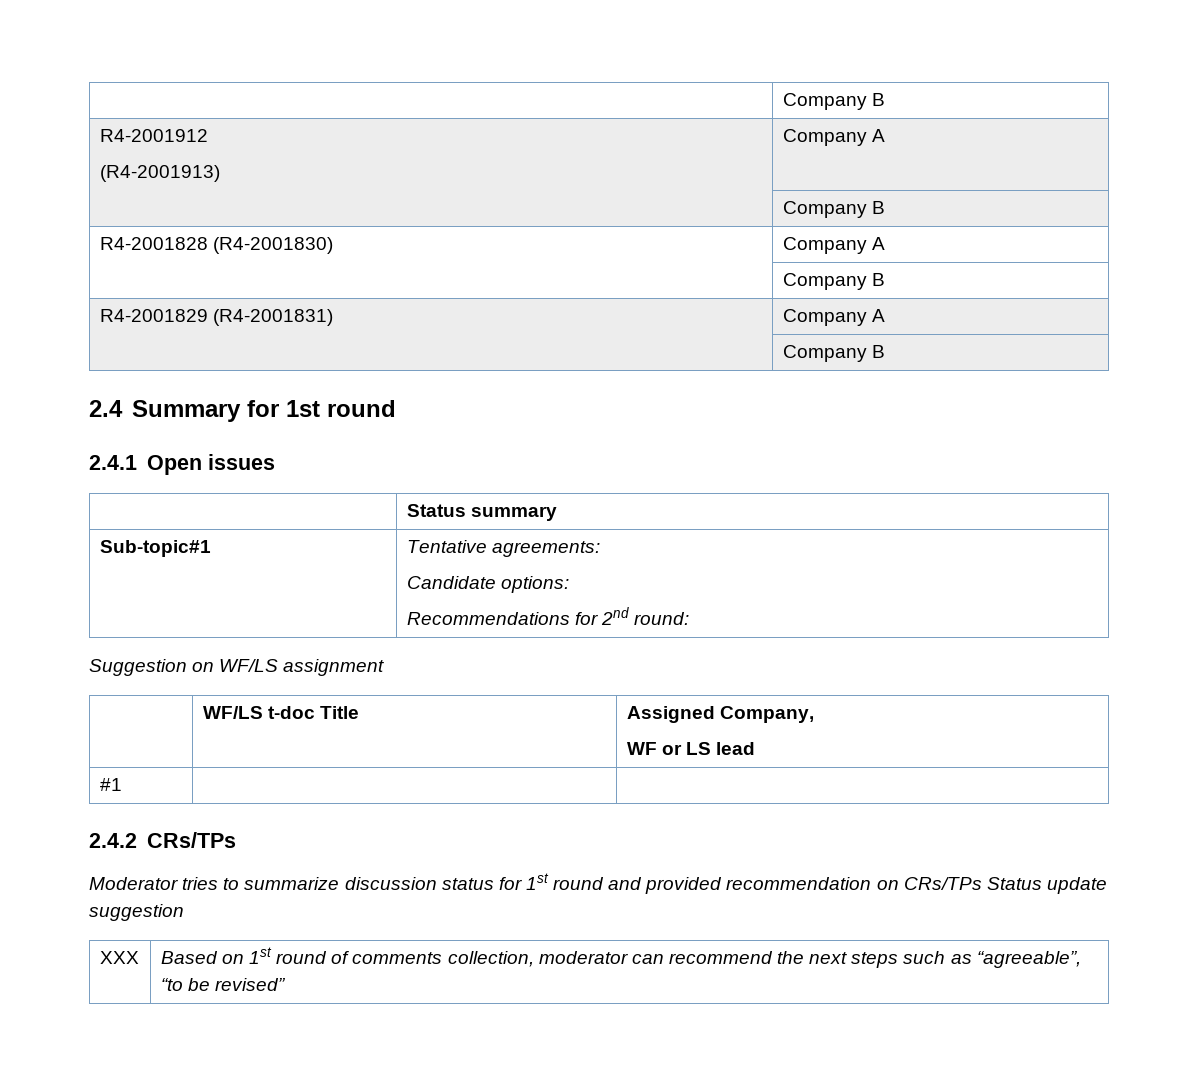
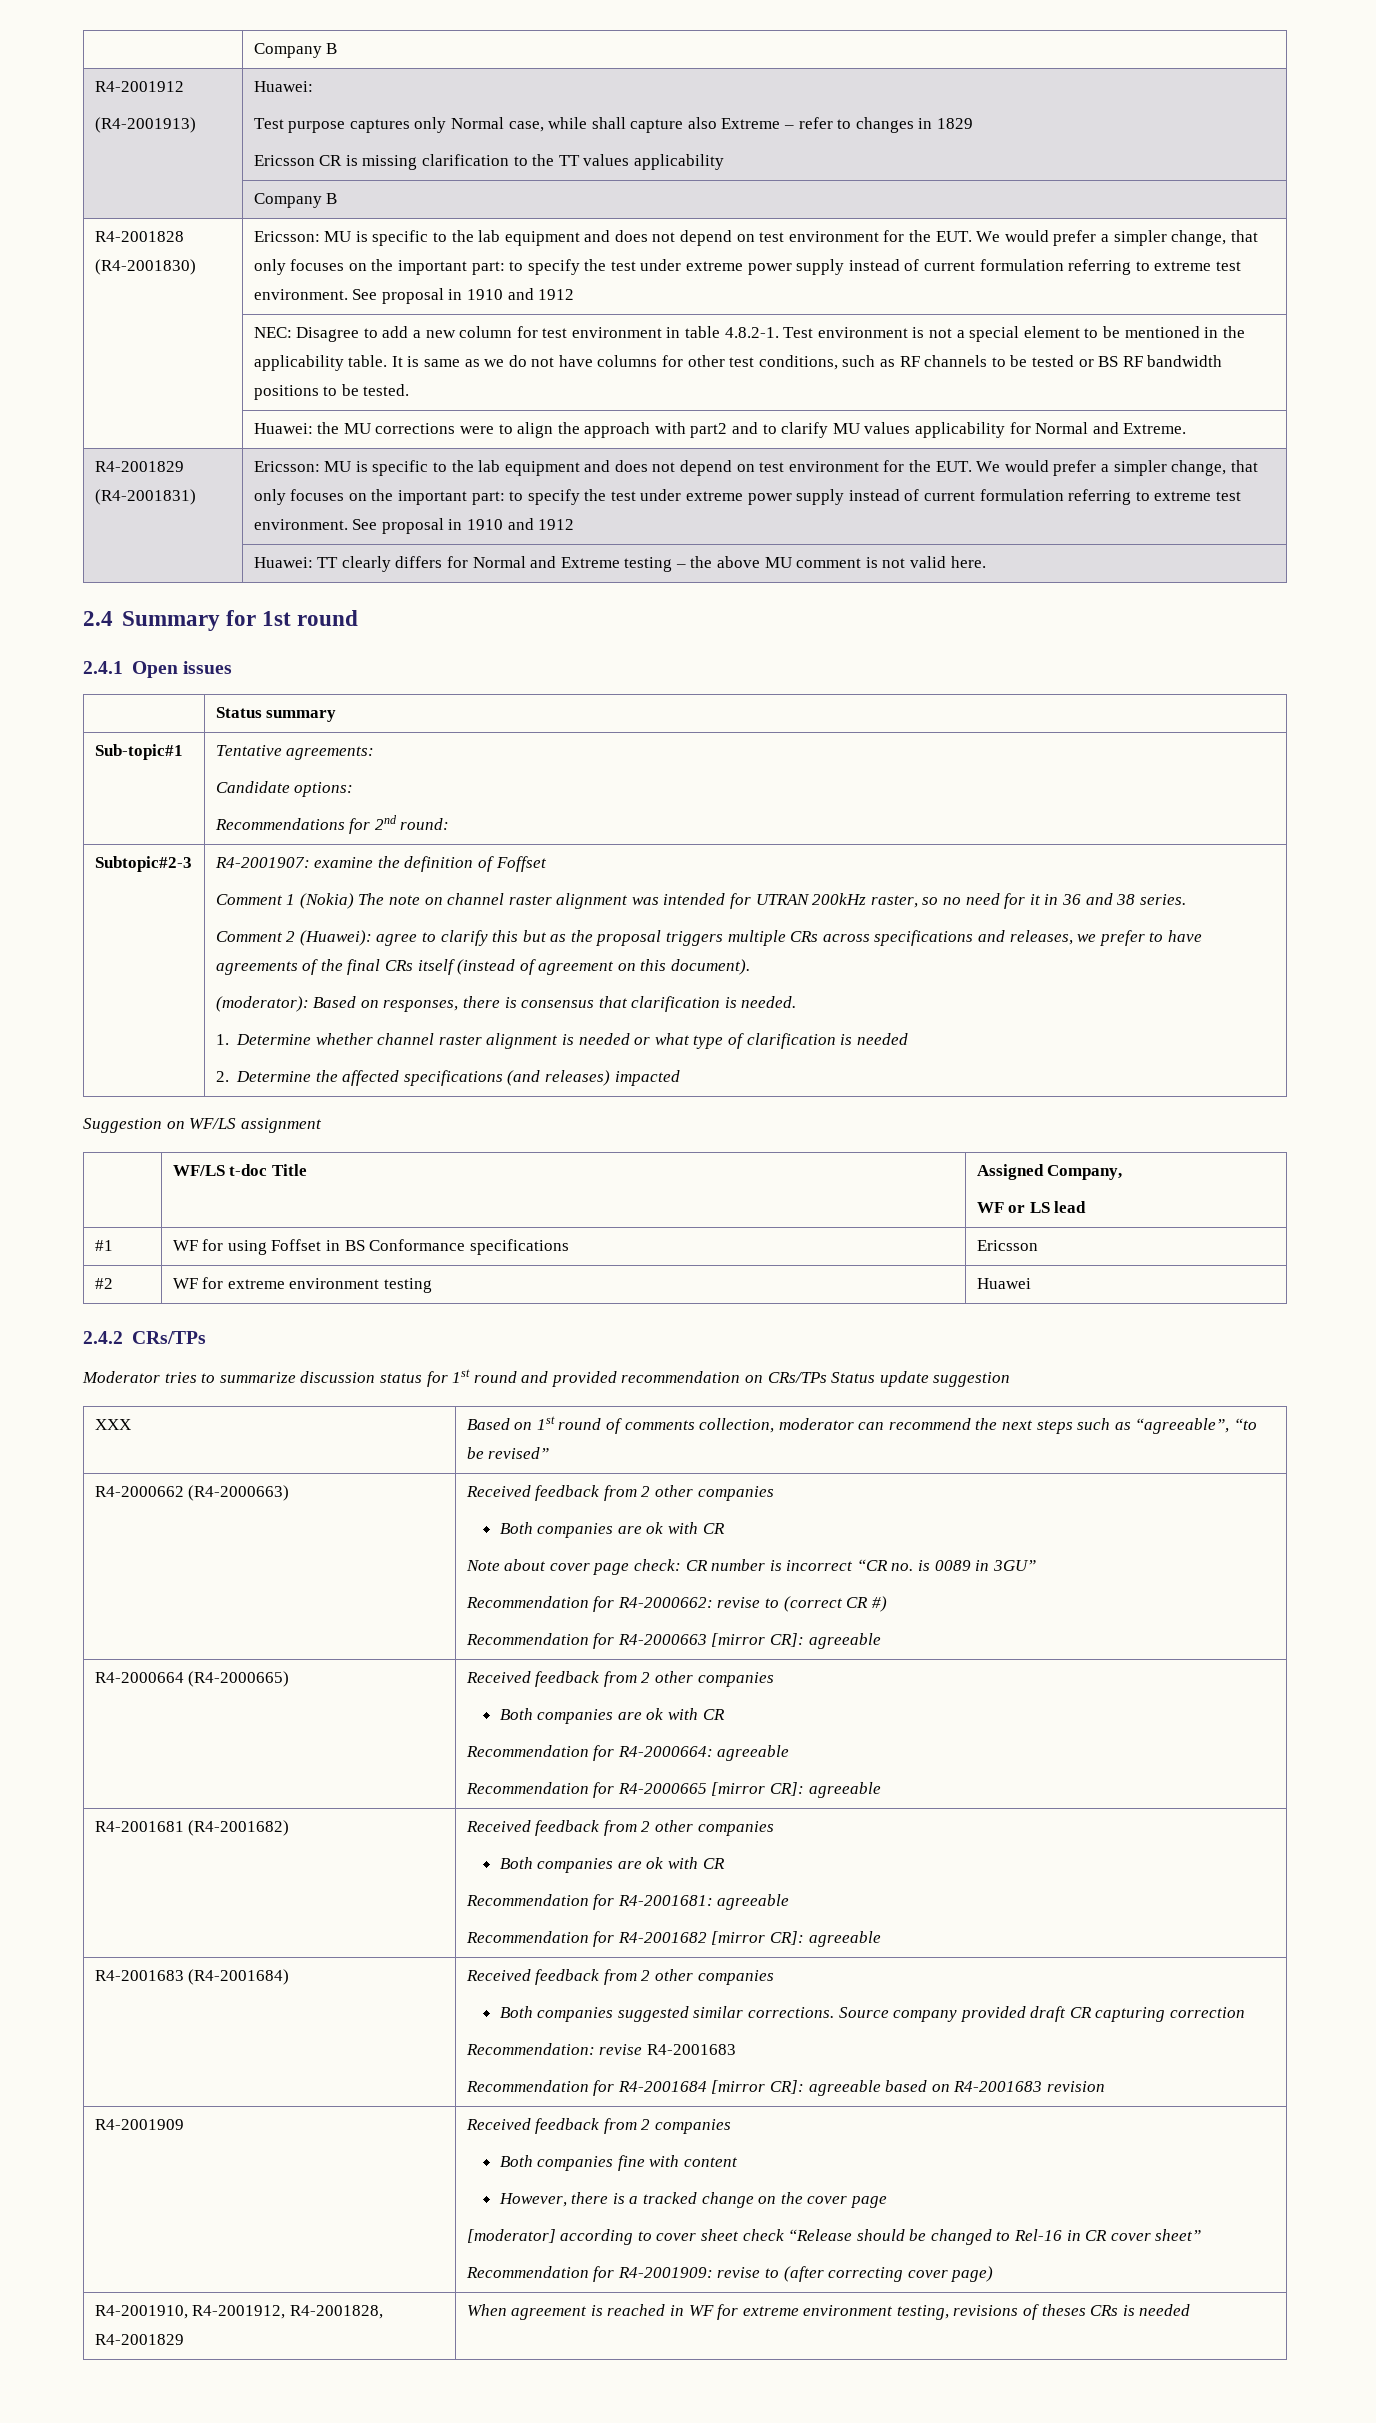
  R4-2001912
- (R4-2001913) | Company A
+ (R4-2001913) | Huawei:
+ Test purpose captures only Normal case, while shall capture also Extreme – refer to changes in 1829
+ Ericsson CR is missing clarification to the TT values applicability
  | Company B
- R4-2001828 (R4-2001830) | Company A
- | Company B
- R4-2001829 (R4-2001831) | Company A
- | Company B
+ R4-2001828 (R4-2001830) | Ericsson: MU is specific to the lab equipment and does not depend on test environment for the EUT. We would prefer a simpler change, that only focuses on the important part: to specify the test under extreme power supply instead of current formulation referring to extreme test environment. See proposal in 1910 and 1912
+ | NEC: Disagree to add a new column for test environment in table 4.8.2-1. Test environment is not a special element to be mentioned in the applicability table. It is same as we do not have columns for other test conditions, such as RF channels to be tested or BS RF bandwidth positions to be tested.
+ | Huawei: the MU corrections were to align the approach with part2 and to clarify MU values applicability for Normal and Extreme.
+ R4-2001829 (R4-2001831) | Ericsson: MU is specific to the lab equipment and does not depend on test environment for the EUT. We would prefer a simpler change, that only focuses on the important part: to specify the test under extreme power supply instead of current formulation referring to extreme test environment. See proposal in 1910 and 1912
+ | Huawei: TT clearly differs for Normal and Extreme testing – the above MU comment is not valid here.
+ Subtopic#2-3 | R4-2001907: examine the definition of Foffset
+ Comment 1 (Nokia) The note on channel raster alignment was intended for UTRAN 200kHz raster, so no need for it in 36 and 38 series.
+ Comment 2 (Huawei): agree to clarify this but as the proposal triggers multiple CRs across specifications and releases, we prefer to have agreements of the final CRs itself (instead of agreement on this document).
+ (moderator): Based on responses, there is consensus that clarification is needed.
+ 1. Determine whether channel raster alignment is needed or what type of clarification is needed
+ 2. Determine the affected specifications (and releases) impacted
- #1 | |
+ #1 | WF for using Foffset in BS Conformance specifications | Ericsson
+ #2 | WF for extreme environment testing | Huawei
+ R4-2000662 (R4-2000663) | Received feedback from 2 other companies
+ Both companies are ok with CR
+ Note about cover page check: CR number is incorrect “CR no. is 0089 in 3GU”
+ Recommendation for R4-2000662: revise to (correct CR #)
+ Recommendation for R4-2000663 [mirror CR]: agreeable
+ R4-2000664 (R4-2000665) | Received feedback from 2 other companies
+ Both companies are ok with CR
+ Recommendation for R4-2000664: agreeable
+ Recommendation for R4-2000665 [mirror CR]: agreeable
+ R4-2001681 (R4-2001682) | Received feedback from 2 other companies
+ Both companies are ok with CR
+ Recommendation for R4-2001681: agreeable
+ Recommendation for R4-2001682 [mirror CR]: agreeable
+ R4-2001683 (R4-2001684) | Received feedback from 2 other companies
+ Both companies suggested similar corrections. Source company provided draft CR capturing correction
+ Recommendation: revise R4-2001683
+ Recommendation for R4-2001684 [mirror CR]: agreeable based on R4-2001683 revision
+ R4-2001909 | Received feedback from 2 companies
+ Both companies fine with content
+ However, there is a tracked change on the cover page
+ [moderator] according to cover sheet check “Release should be changed to Rel-16 in CR cover sheet”
+ Recommendation for R4-2001909: revise to (after correcting cover page)
+ R4-2001910, R4-2001912, R4-2001828, R4-2001829 | When agreement is reached in WF for extreme environment testing, revisions of theses CRs is needed

